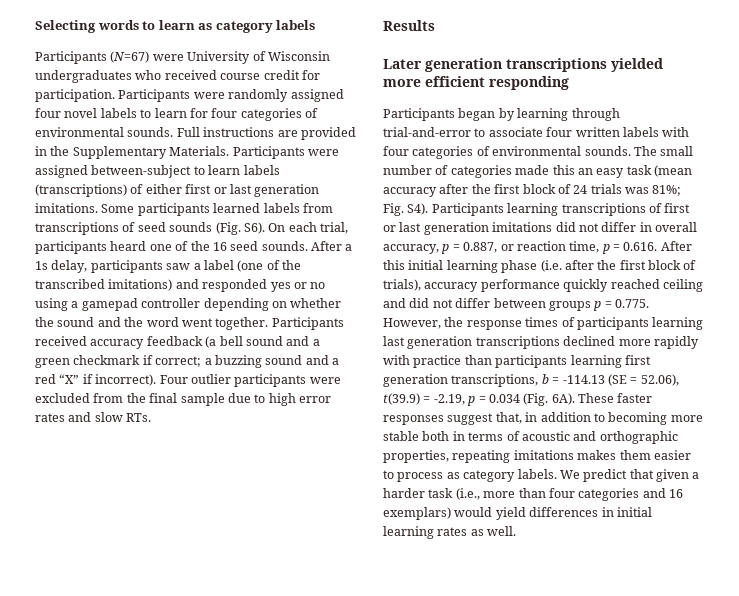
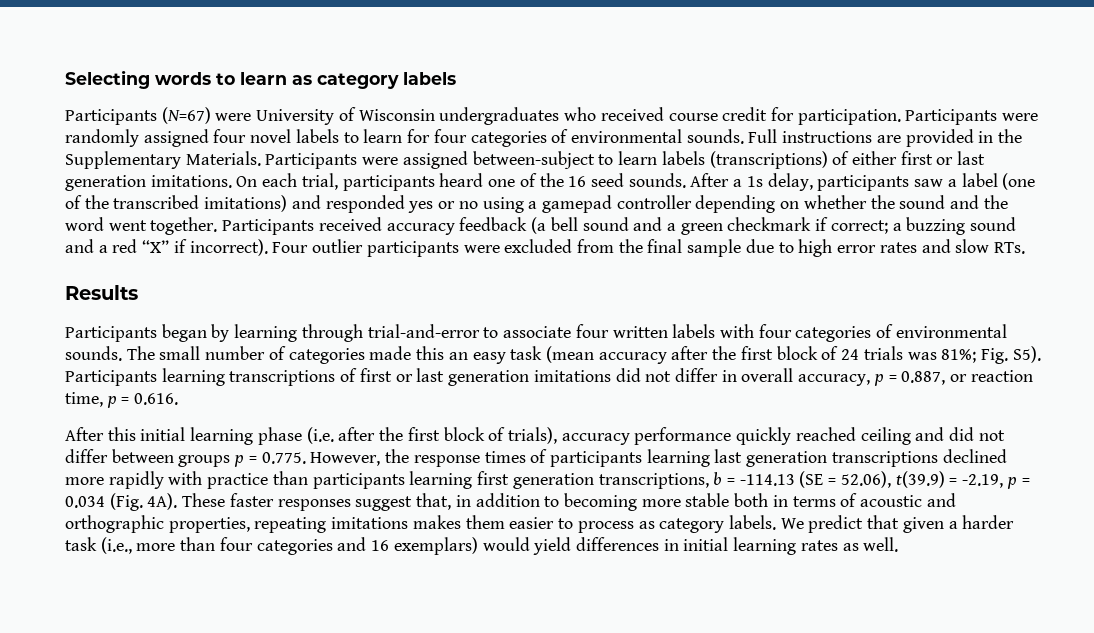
- Some participants learned labels from transcriptions of seed sounds (Fig. S6). On each trial, participants heard one of the 16 seed sounds.
+ On each trial, participants heard one of the 16 seed sounds.
- Later generation transcriptions yielded more efficient responding
- Fig. S4). Participants learning transcriptions of first or last generation imitations did not differ in overall accuracy, p = 0.887, or reaction time, p = 0.616. After this initial learning phase (i.e. after the first block of trials), accuracy performance quickly reached ceiling and did not differ between groups p = 0.775. However, the response times of participants learning last generation transcriptions declined more rapidly with practice than participants learning first generation transcriptions, b = -114.13 (SE = 52.06), t(39.9) = -2.19, p = 0.034 (Fig. 6A).
+ Fig. S5). Participants learning transcriptions of first or last generation imitations did not differ in overall accuracy, p = 0.887, or reaction time, p = 0.616.
+ After this initial learning phase (i.e. after the first block of trials), accuracy performance quickly reached ceiling and did not differ between groups p = 0.775. However, the response times of participants learning last generation transcriptions declined more rapidly with practice than participants learning first generation transcriptions, b = -114.13 (SE = 52.06), t(39.9) = -2.19, p = 0.034 (Fig. 4A).

